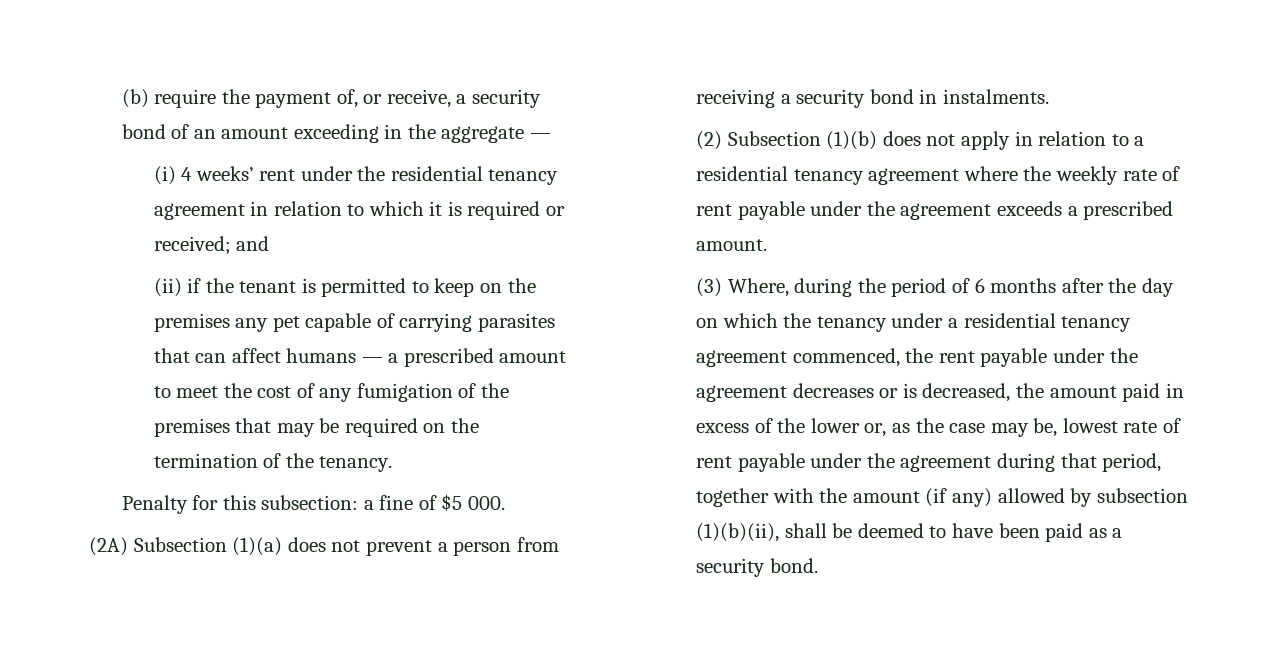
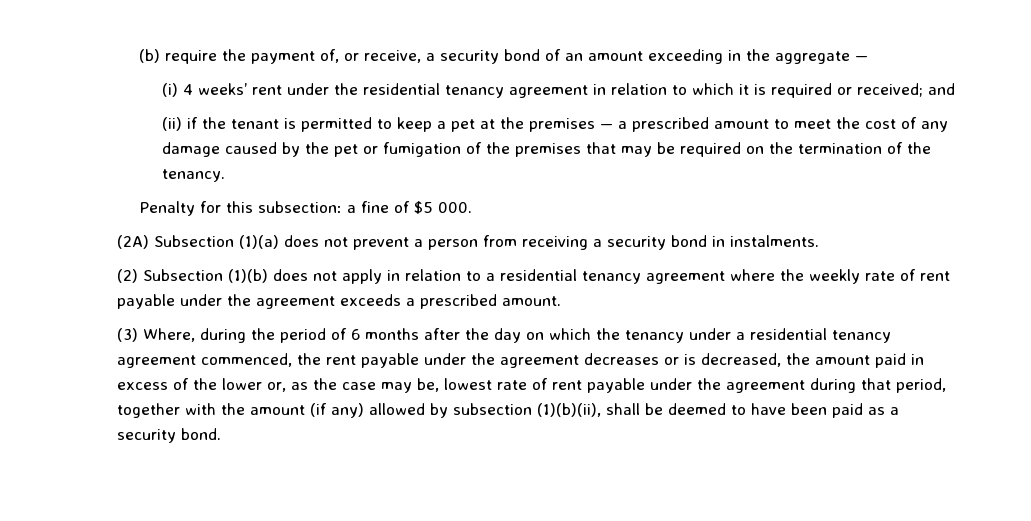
- (ii) if the tenant is permitted to keep on the premises any pet capable of carrying parasites that can affect humans — a prescribed amount to meet the cost of any fumigation of the premises that may be required on the termination of the tenancy.
+ (ii) if the tenant is permitted to keep a pet at the premises — a prescribed amount to meet the cost of any damage caused by the pet or fumigation of the premises that may be required on the termination of the tenancy.

